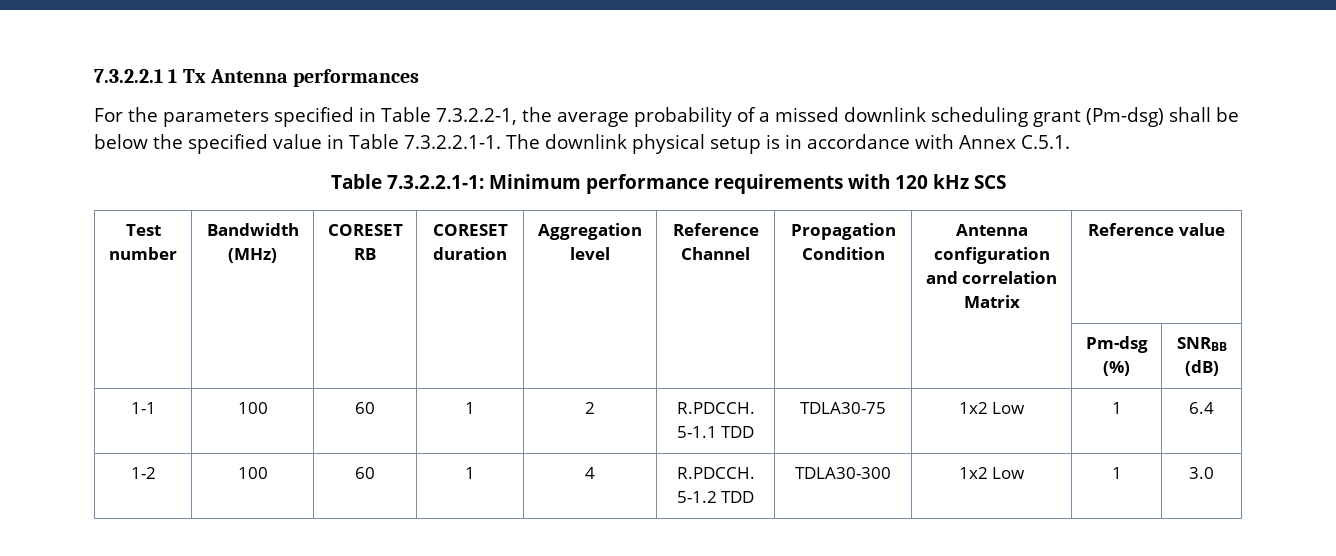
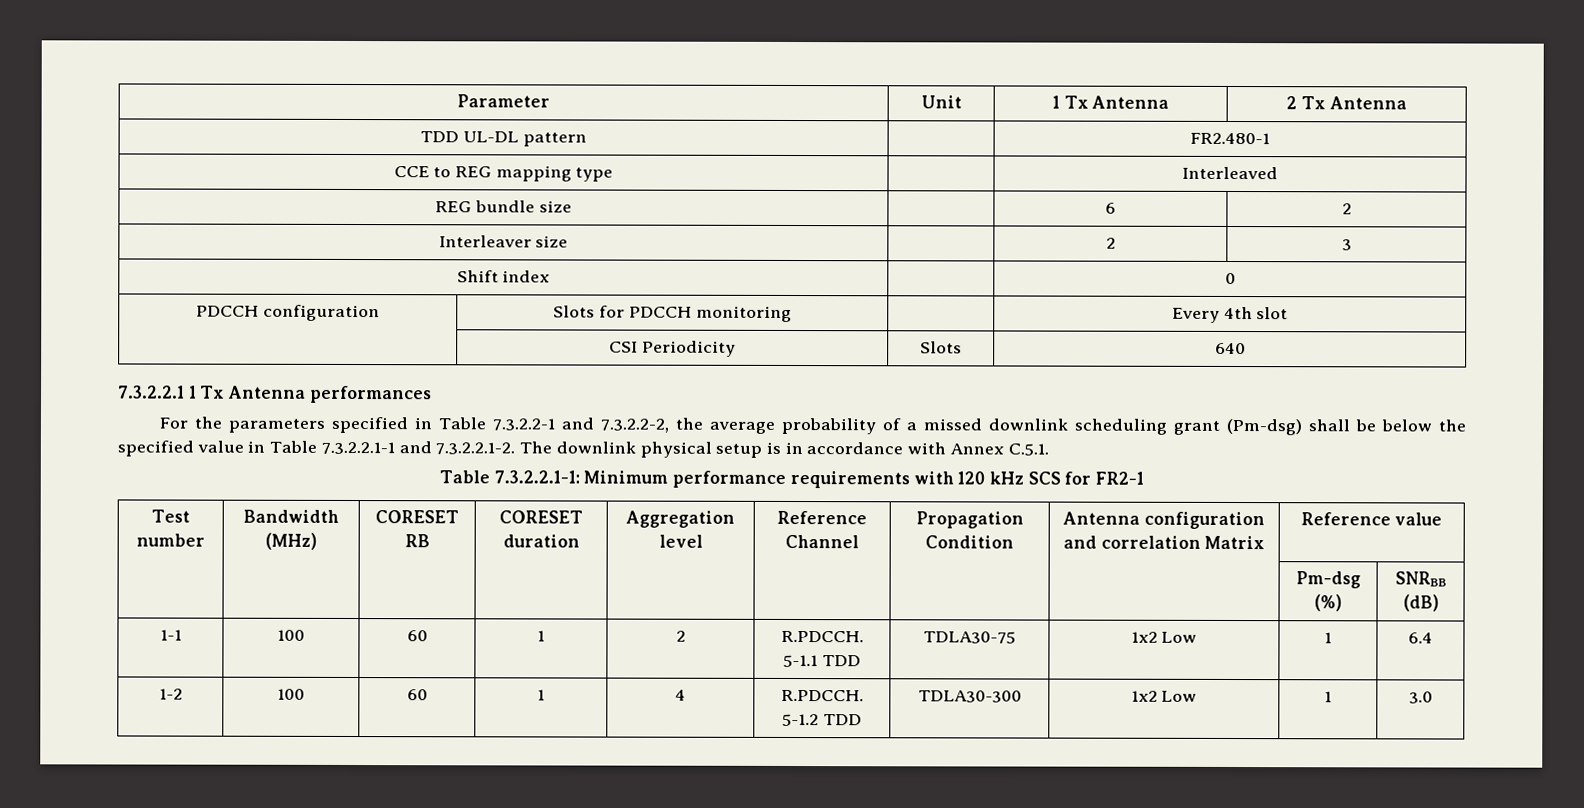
+ Parameter | Unit | 1 Tx Antenna | 2 Tx Antenna
+ TDD UL-DL pattern | | FR2.480-1
+ CCE to REG mapping type | | Interleaved
+ REG bundle size | | 6 | 2
+ Interleaver size | | 2 | 3
+ Shift index | | 0
+ PDCCH configuration | Slots for PDCCH monitoring | | Every 4th slot
+ | CSI Periodicity | Slots | 640
- For the parameters specified in Table 7.3.2.2-1, the average probability of a missed downlink scheduling grant (Pm-dsg) shall be below the specified value in Table 7.3.2.2.1-1. The downlink physical setup is in accordance with Annex C.5.1.
+ For the parameters specified in Table 7.3.2.2-1 and 7.3.2.2-2, the average probability of a missed downlink scheduling grant (Pm-dsg) shall be below the specified value in Table 7.3.2.2.1-1 and 7.3.2.2.1-2. The downlink physical setup is in accordance with Annex C.5.1.
- Table 7.3.2.2.1-1: Minimum performance requirements with 120 kHz SCS
+ Table 7.3.2.2.1-1: Minimum performance requirements with 120 kHz SCS for FR2-1

